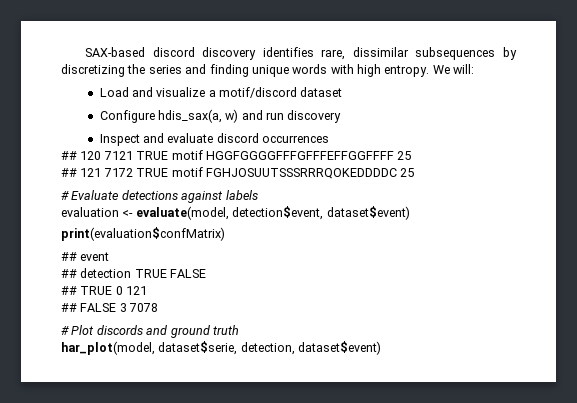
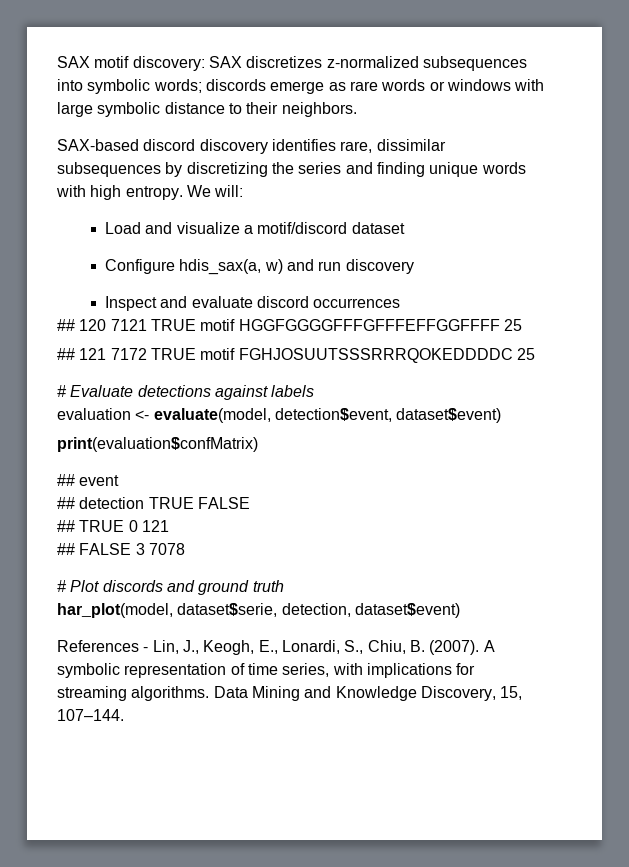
+ SAX motif discovery: SAX discretizes z-normalized subsequences into symbolic words; discords emerge as rare words or windows with large symbolic distance to their neighbors.
+ References - Lin, J., Keogh, E., Lonardi, S., Chiu, B. (2007). A symbolic representation of time series, with implications for streaming algorithms. Data Mining and Knowledge Discovery, 15, 107–144.

